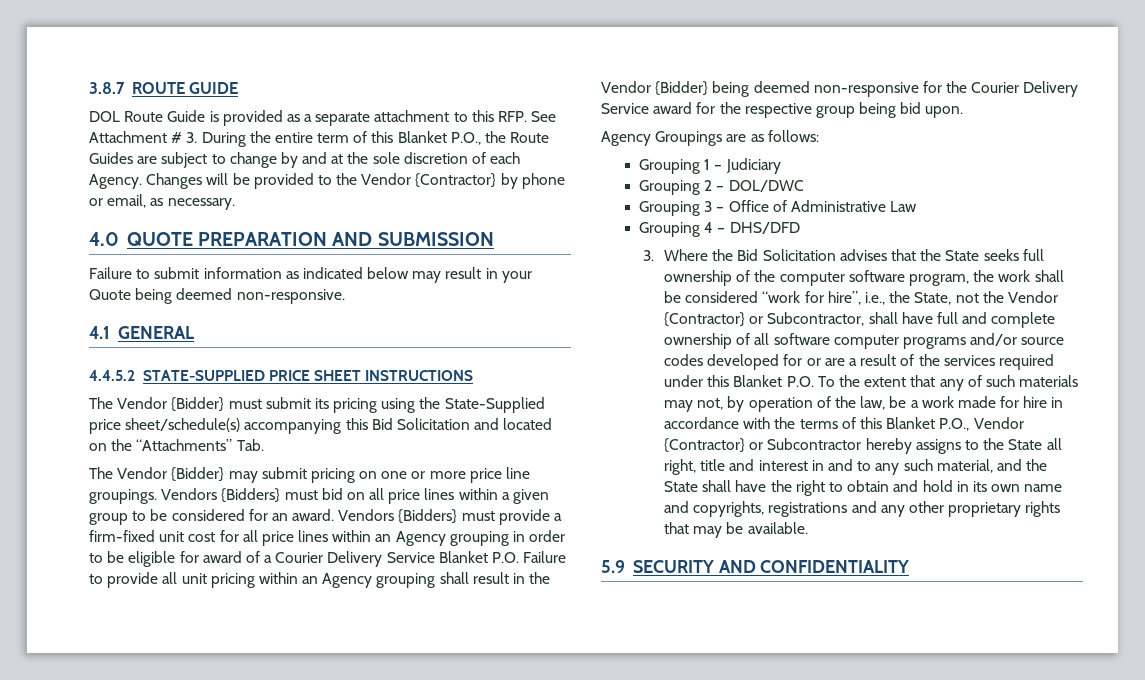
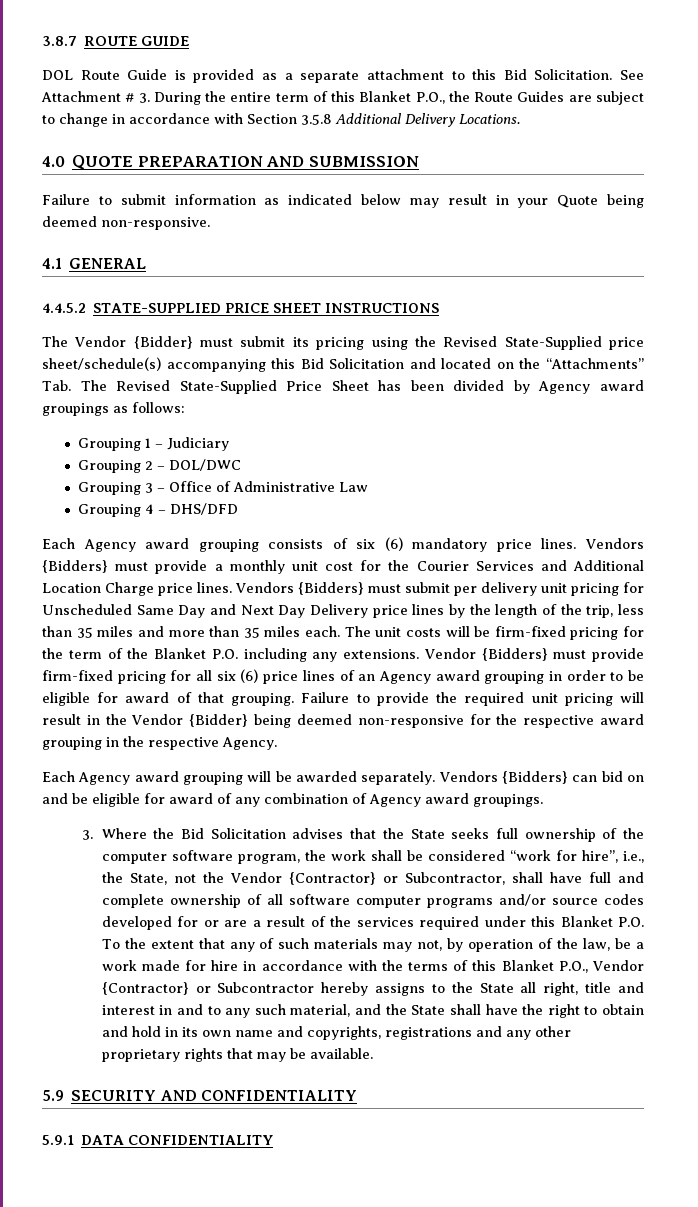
- DOL Route Guide is provided as a separate attachment to this RFP. See Attachment # 3. During the entire term of this Blanket P.O., the Route Guides are subject to change by and at the sole discretion of each Agency. Changes will be provided to the Vendor {Contractor} by phone or email, as necessary.
+ DOL Route Guide is provided as a separate attachment to this Bid Solicitation. See Attachment # 3. During the entire term of this Blanket P.O., the Route Guides are subject to change in accordance with Section 3.5.8 Additional Delivery Locations.
- The Vendor {Bidder} must submit its pricing using the State-Supplied price sheet/schedule(s) accompanying this Bid Solicitation and located on the “Attachments” Tab.
- The Vendor {Bidder} may submit pricing on one or more price line groupings. Vendors {Bidders} must bid on all price lines within a given group to be considered for an award. Vendors {Bidders} must provide a firm-fixed unit cost for all price lines within an Agency grouping in order to be eligible for award of a Courier Delivery Service Blanket P.O. Failure to provide all unit pricing within an Agency grouping shall result in the Vendor {Bidder} being deemed non-responsive for the Courier Delivery Service award for the respective group being bid upon.
- Agency Groupings are as follows:
+ The Vendor {Bidder} must submit its pricing using the Revised State-Supplied price sheet/schedule(s) accompanying this Bid Solicitation and located on the “Attachments” Tab. The Revised State-Supplied Price Sheet has been divided by Agency award groupings as follows:
+ Each Agency award grouping consists of six (6) mandatory price lines. Vendors {Bidders} must provide a monthly unit cost for the Courier Services and Additional Location Charge price lines. Vendors {Bidders} must submit per delivery unit pricing for Unscheduled Same Day and Next Day Delivery price lines by the length of the trip, less than 35 miles and more than 35 miles each. The unit costs will be firm-fixed pricing for the term of the Blanket P.O. including any extensions. Vendor {Bidders} must provide firm-fixed pricing for all six (6) price lines of an Agency award grouping in order to be eligible for award of that grouping. Failure to provide the required unit pricing will result in the Vendor {Bidder} being deemed non-responsive for the respective award grouping in the respective Agency.
+ Each Agency award grouping will be awarded separately. Vendors {Bidders} can bid on and be eligible for award of any combination of Agency award groupings.
+ 5.9.1 DATA CONFIDENTIALITY

